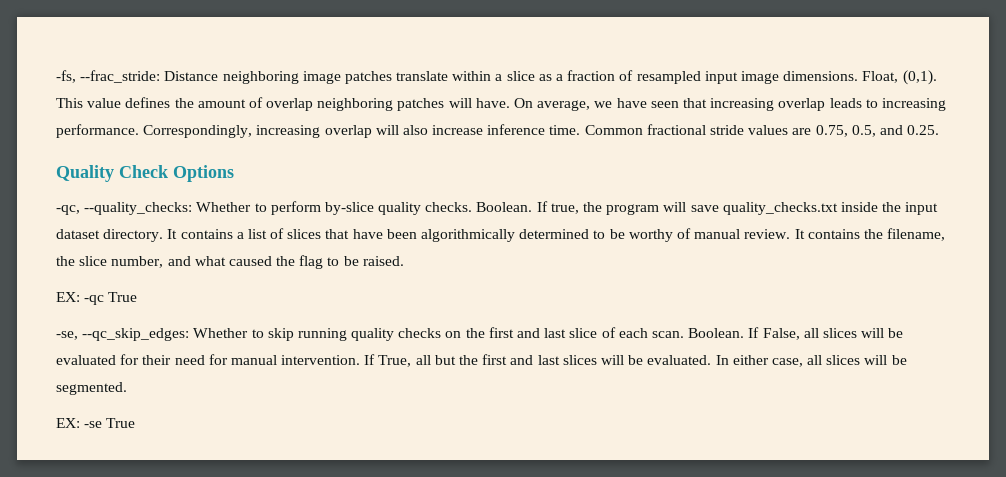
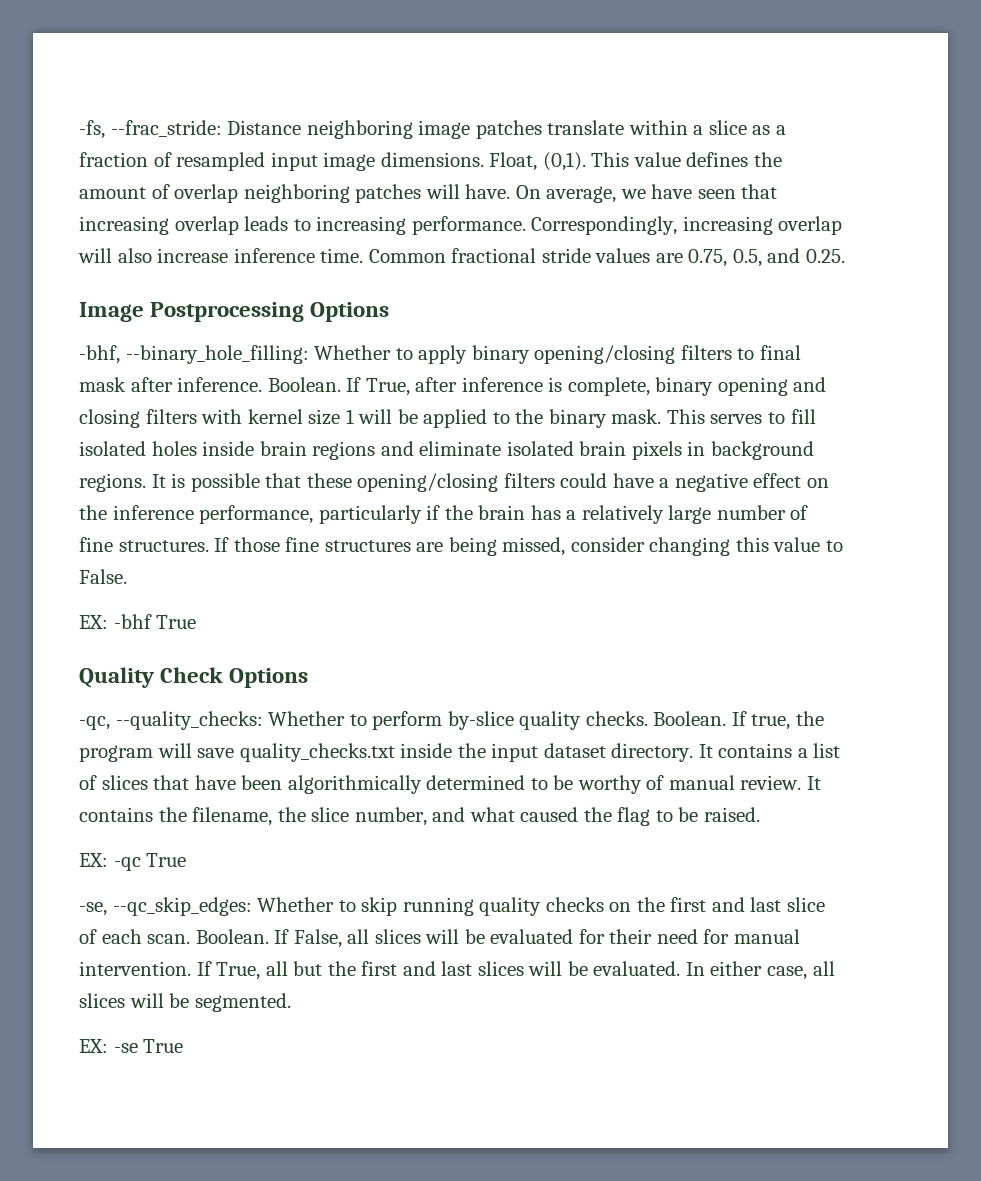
+ Image Postprocessing Options
+ -bhf, --binary_hole_filling: Whether to apply binary opening/closing filters to final mask after inference. Boolean. If True, after inference is complete, binary opening and closing filters with kernel size 1 will be applied to the binary mask. This serves to fill isolated holes inside brain regions and eliminate isolated brain pixels in background regions. It is possible that these opening/closing filters could have a negative effect on the inference performance, particularly if the brain has a relatively large number of fine structures. If those fine structures are being missed, consider changing this value to False.
+ EX: -bhf True

